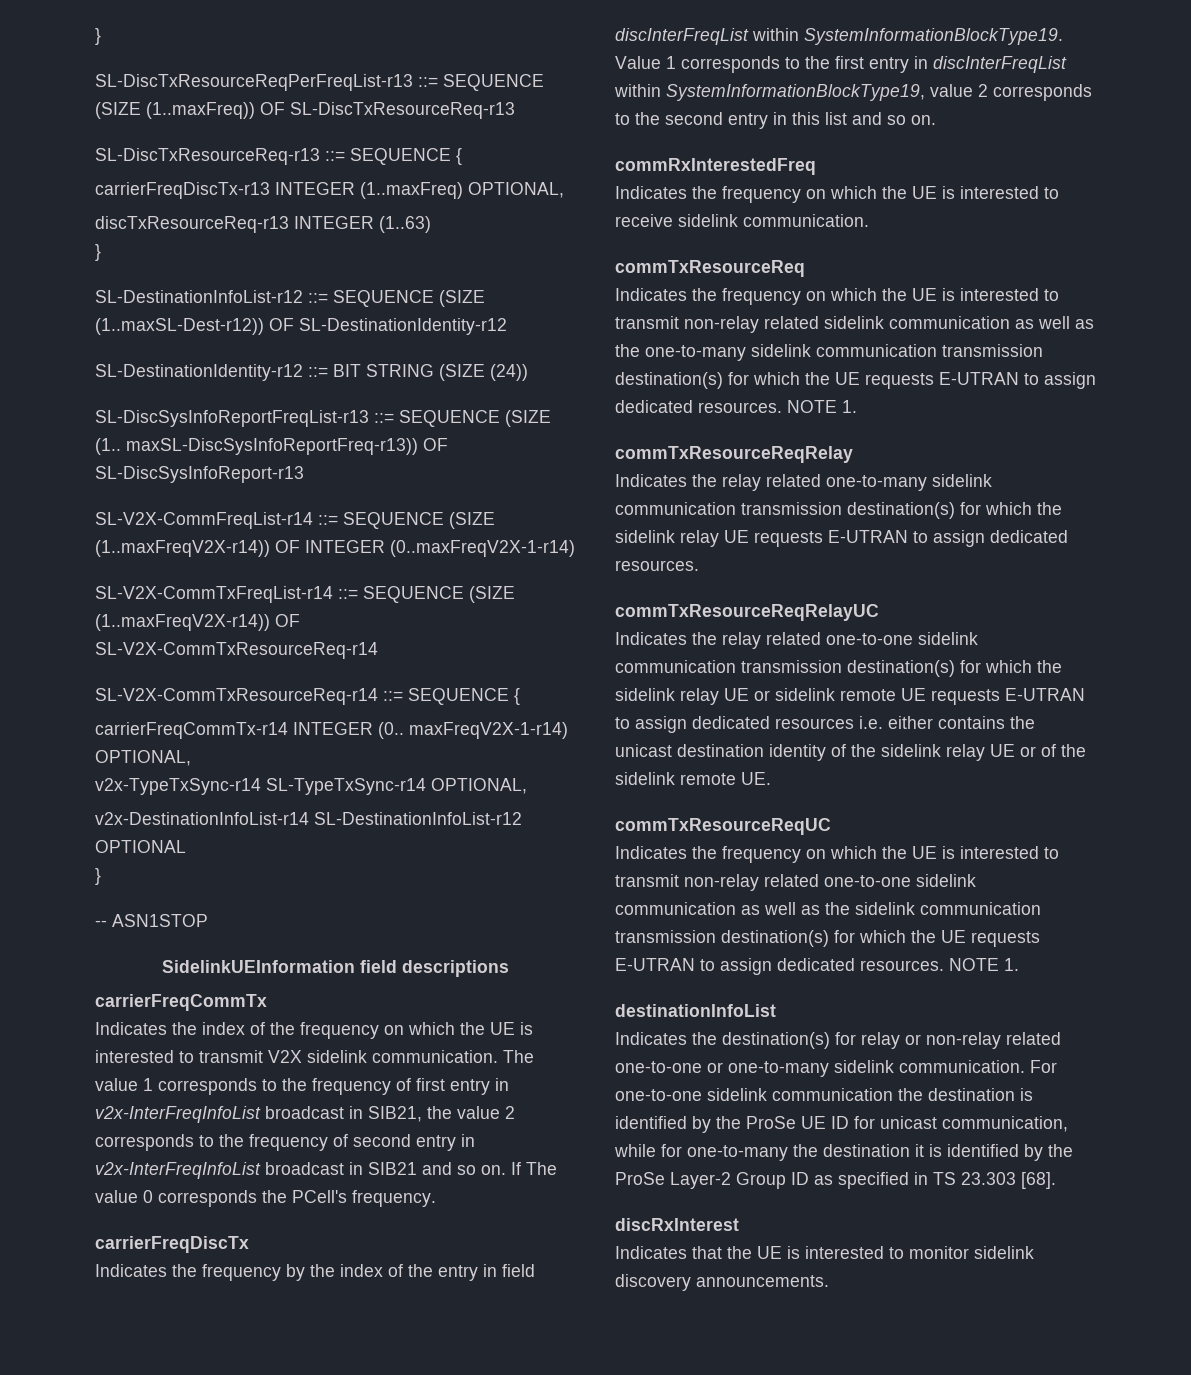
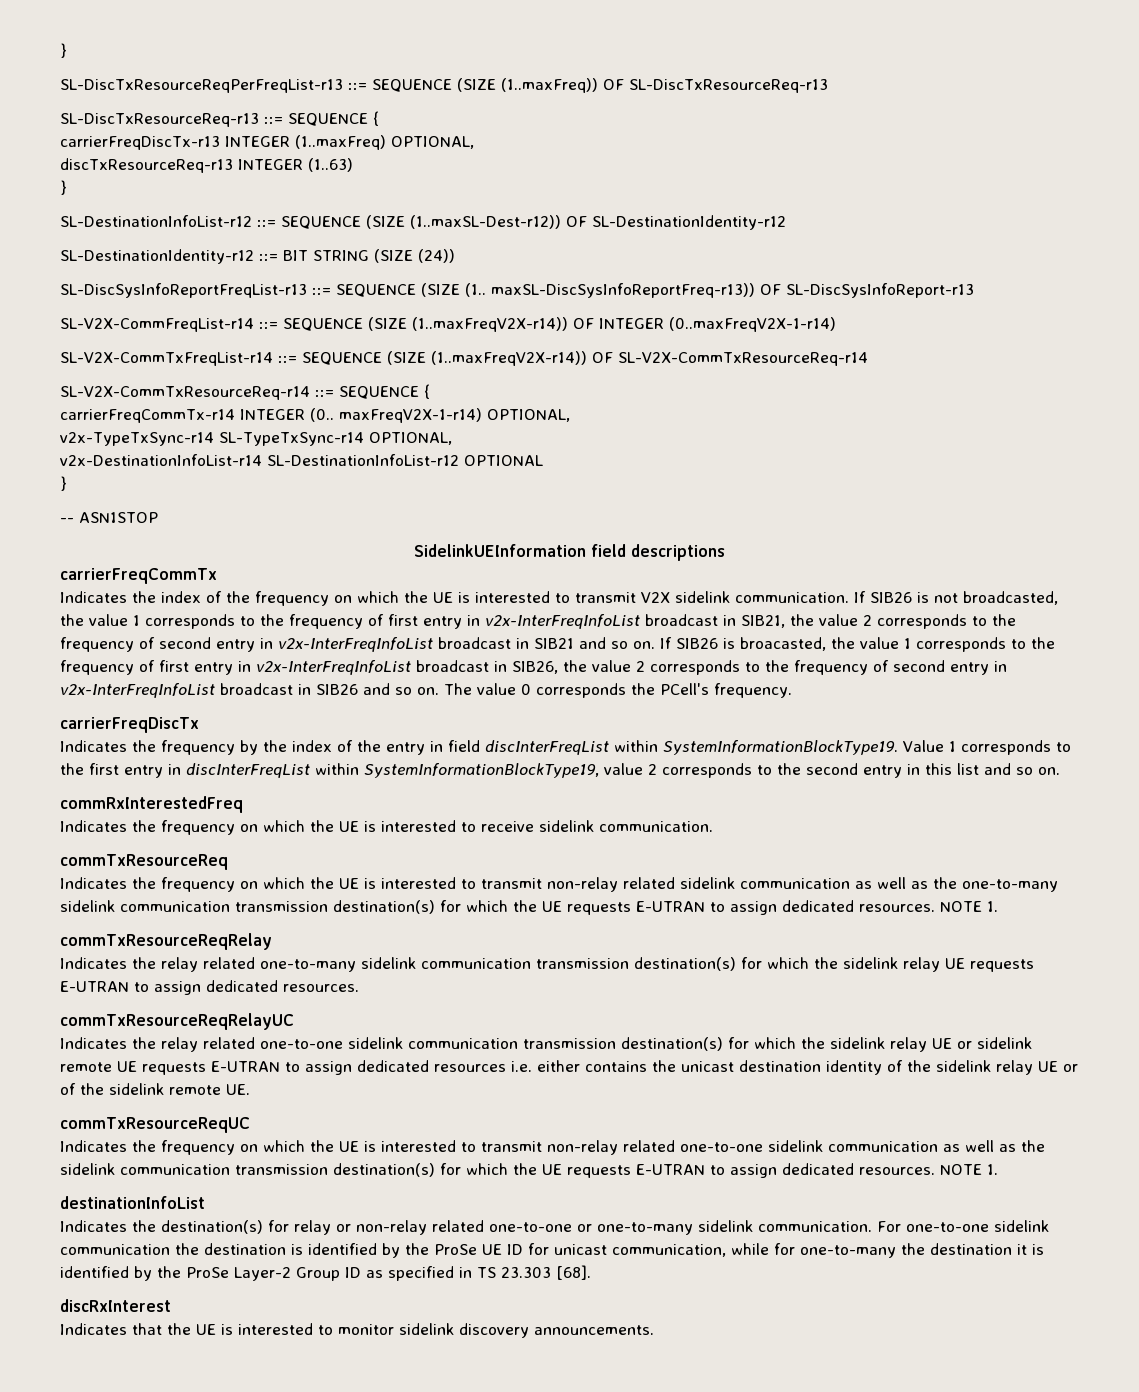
- The value 1 corresponds to the frequency of first entry in v2x-InterFreqInfoList broadcast in SIB21, the value 2 corresponds to the frequency of second entry in v2x-InterFreqInfoList broadcast in SIB21 and so on.
+ If SIB26 is not broadcasted, the value 1 corresponds to the frequency of first entry in v2x-InterFreqInfoList broadcast in SIB21, the value 2 corresponds to the frequency of second entry in v2x-InterFreqInfoList broadcast in SIB21 and so on.
- If The value 0 corresponds the PCell's frequency.
+ If SIB26 is broacasted, the value 1 corresponds to the frequency of first entry in v2x-InterFreqInfoList broadcast in SIB26, the value 2 corresponds to the frequency of second entry in v2x-InterFreqInfoList broadcast in SIB26 and so on. The value 0 corresponds the PCell's frequency.

